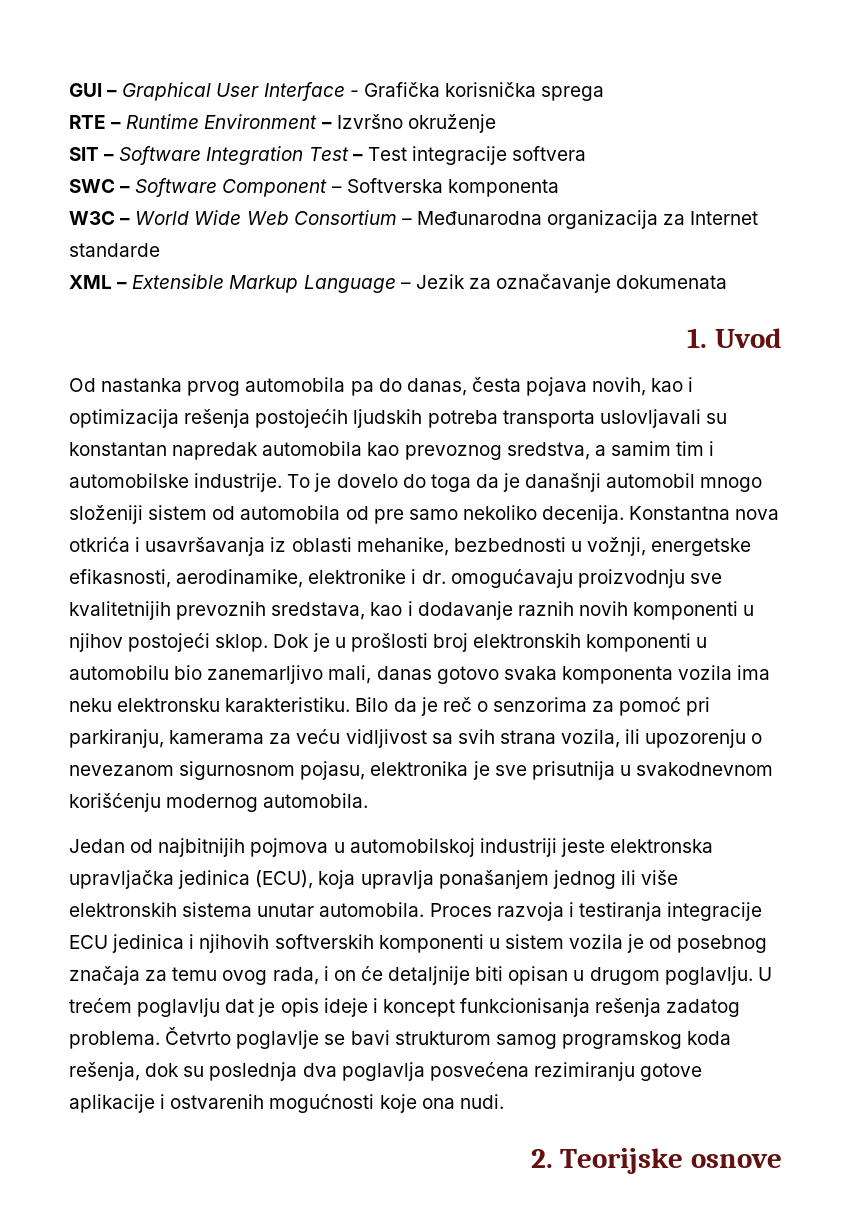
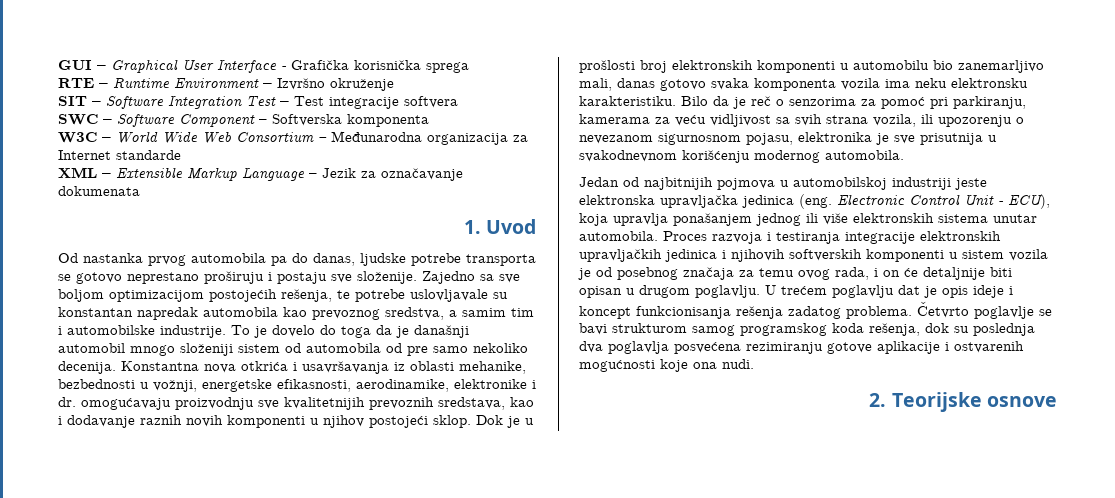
- Od nastanka prvog automobila pa do danas, česta pojava novih, kao i optimizacija rešenja postojećih ljudskih potreba transporta uslovljavali su konstantan napredak automobila kao prevoznog sredstva, a samim tim i automobilske industrije.
+ Od nastanka prvog automobila pa do danas, ljudske potrebe transporta se gotovo neprestano proširuju i postaju sve složenije. Zajedno sa sve boljom optimizacijom postojećih rešenja, te potrebe uslovljavale su konstantan napredak automobila kao prevoznog sredstva, a samim tim i automobilske industrije.
- Jedan od najbitnijih pojmova u automobilskoj industriji jeste elektronska upravljačka jedinica (ECU), koja upravlja ponašanjem jednog ili više elektronskih sistema unutar automobila.
+ Jedan od najbitnijih pojmova u automobilskoj industriji jeste elektronska upravljačka jedinica (eng. Electronic Control Unit - ECU), koja upravlja ponašanjem jednog ili više elektronskih sistema unutar automobila.
- Proces razvoja i testiranja integracije ECU jedinica i njihovih softverskih komponenti u sistem vozila je od posebnog značaja za temu ovog rada, i on će detaljnije biti opisan u drugom poglavlju.
+ Proces razvoja i testiranja integracije elektronskih upravljačkih jedinica i njihovih softverskih komponenti u sistem vozila je od posebnog značaja za temu ovog rada, i on će detaljnije biti opisan u drugom poglavlju.

